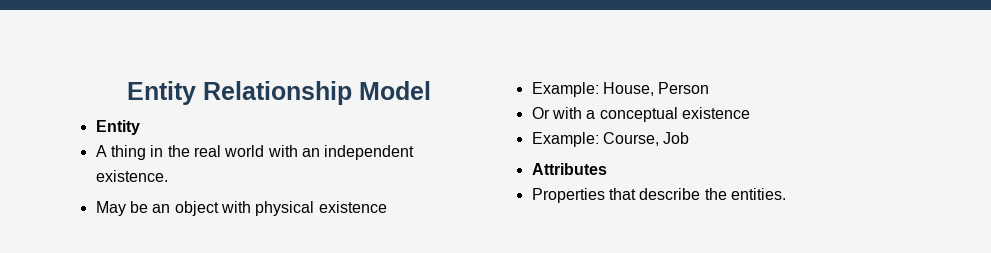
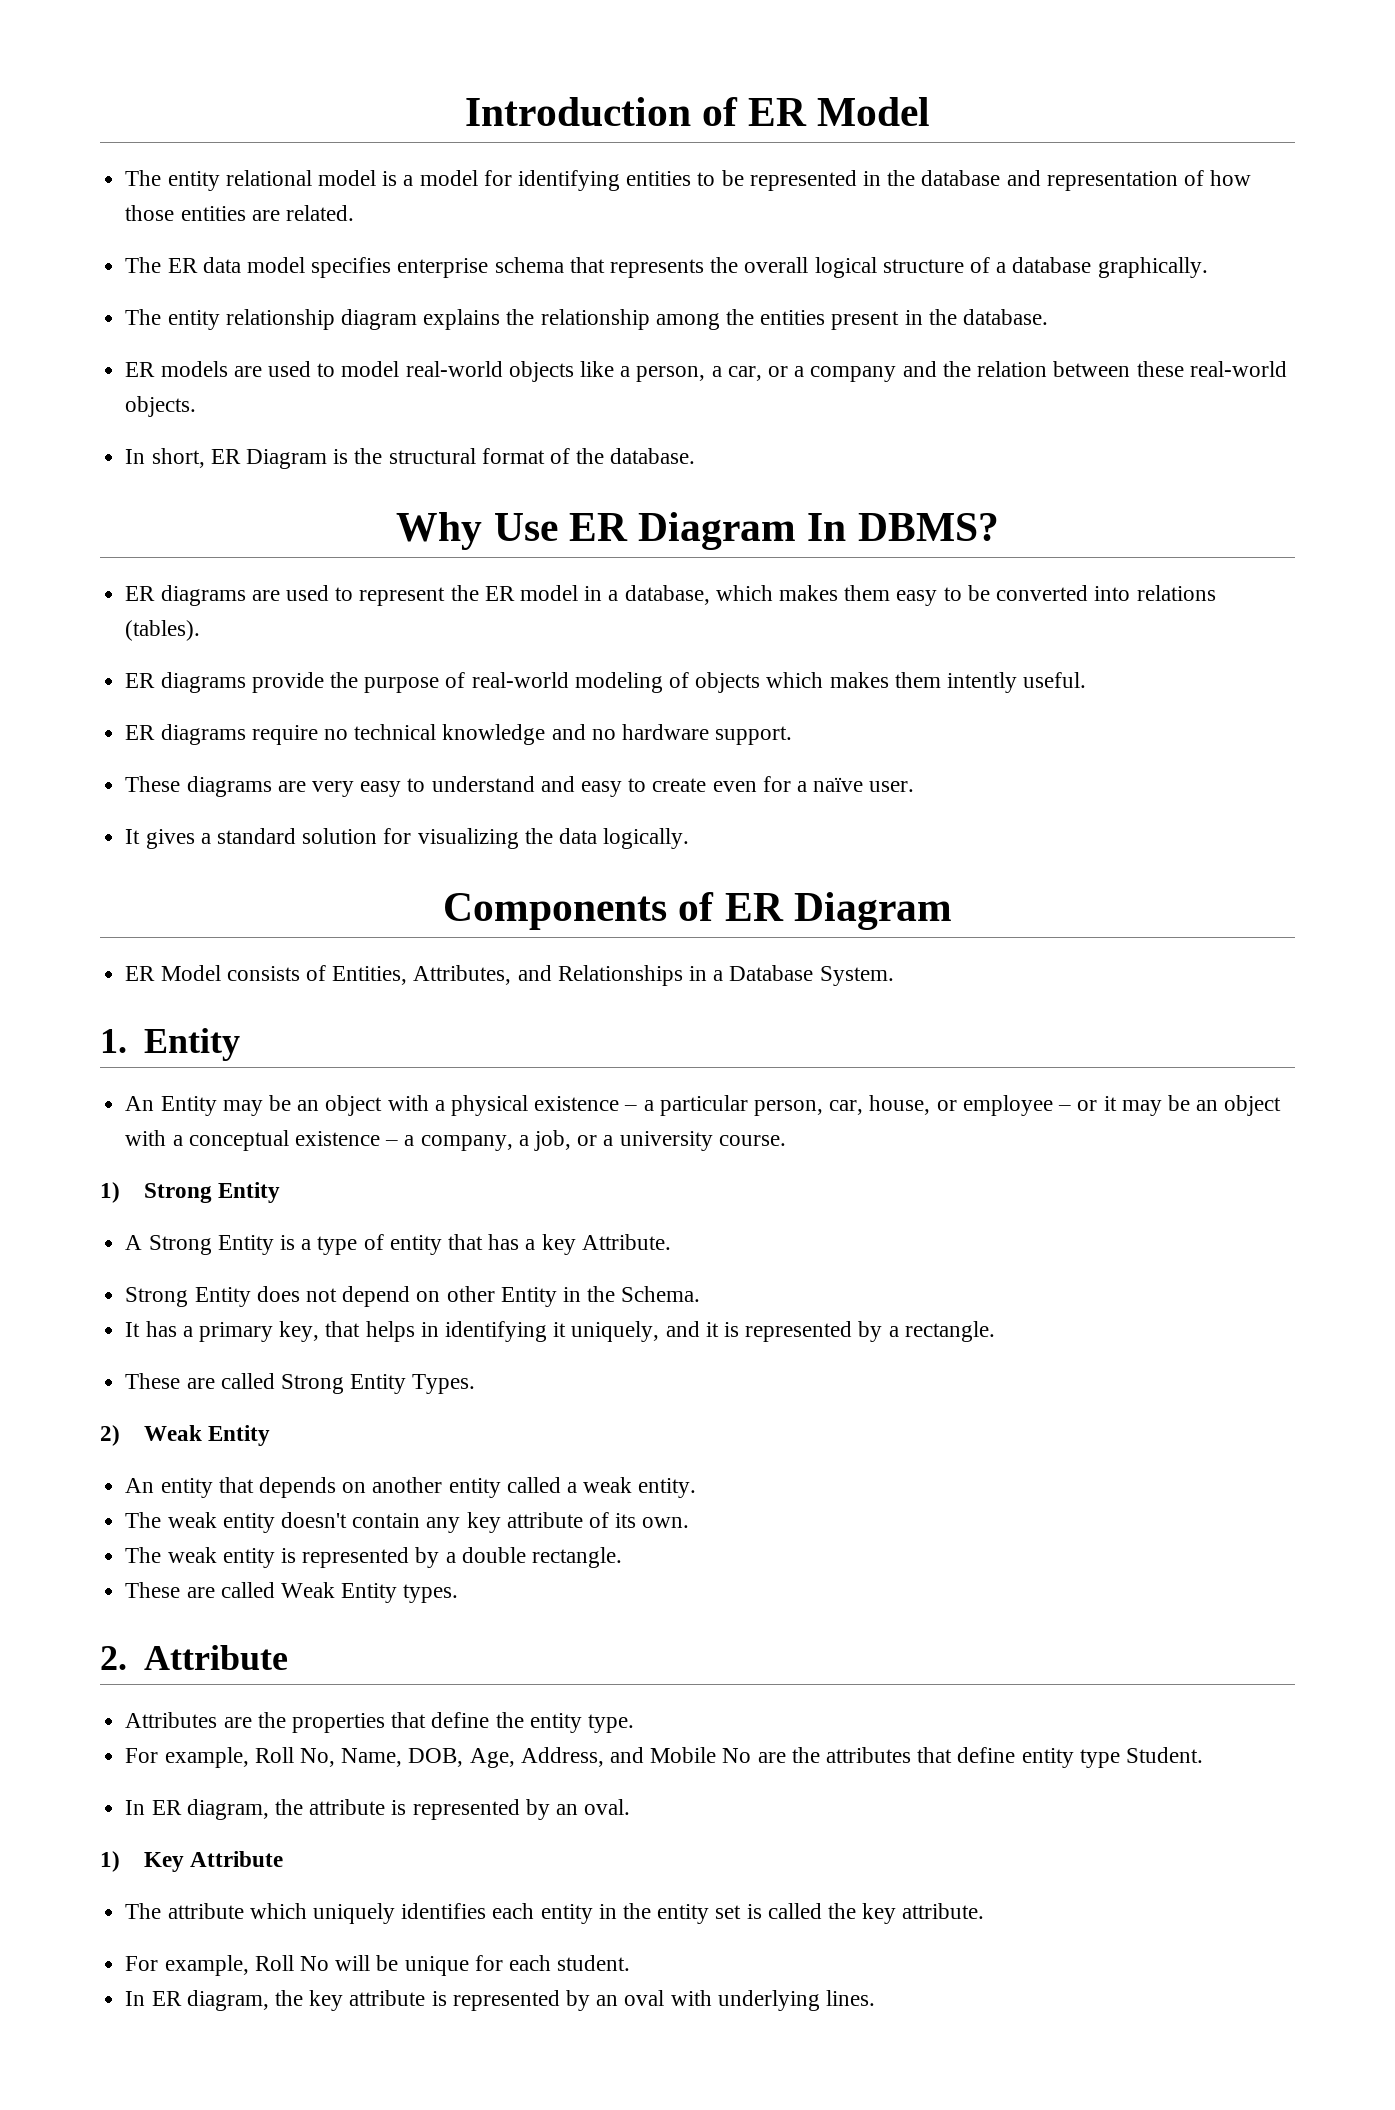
- Entity Relationship Model
- Entity
- A thing in the real world with an independent existence.
- May be an object with physical existence
- Example: House, Person
- Or with a conceptual existence
- Example: Course, Job
- Attributes
- Properties that describe the entities.
+ Introduction of ER Model
+ The entity relational model is a model for identifying entities to be represented in the database and representation of how those entities are related.
+ The ER data model specifies enterprise schema that represents the overall logical structure of a database graphically.
+ The entity relationship diagram explains the relationship among the entities present in the database.
+ ER models are used to model real-world objects like a person, a car, or a company and the relation between these real-world objects.
+ In short, ER Diagram is the structural format of the database.
+ Why Use ER Diagram In DBMS?
+ ER diagrams are used to represent the ER model in a database, which makes them easy to be converted into relations (tables).
+ ER diagrams provide the purpose of real-world modeling of objects which makes them intently useful.
+ ER diagrams require no technical knowledge and no hardware support.
+ These diagrams are very easy to understand and easy to create even for a naïve user.
+ It gives a standard solution for visualizing the data logically.
+ Components of ER Diagram
+ ER Model consists of Entities, Attributes, and Relationships in a Database System.
+ 1. Entity
+ An Entity may be an object with a physical existence – a particular person, car, house, or employee – or it may be an object with a conceptual existence – a company, a job, or a university course.
+ 1) Strong Entity
+ A Strong Entity is a type of entity that has a key Attribute.
+ Strong Entity does not depend on other Entity in the Schema.
+ It has a primary key, that helps in identifying it uniquely, and it is represented by a rectangle.
+ These are called Strong Entity Types.
+ 2) Weak Entity
+ An entity that depends on another entity called a weak entity.
+ The weak entity doesn't contain any key attribute of its own.
+ The weak entity is represented by a double rectangle.
+ These are called Weak Entity types.
+ 2. Attribute
+ Attributes are the properties that define the entity type.
+ For example, Roll No, Name, DOB, Age, Address, and Mobile No are the attributes that define entity type Student.
+ In ER diagram, the attribute is represented by an oval.
+ 1) Key Attribute
+ The attribute which uniquely identifies each entity in the entity set is called the key attribute.
+ For example, Roll No will be unique for each student.
+ In ER diagram, the key attribute is represented by an oval with underlying lines.

